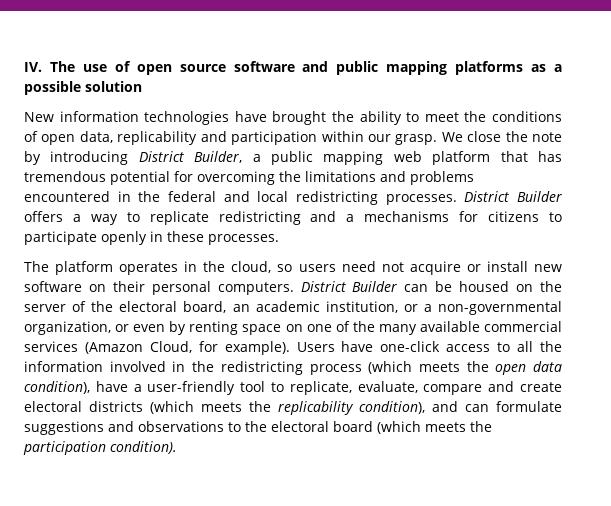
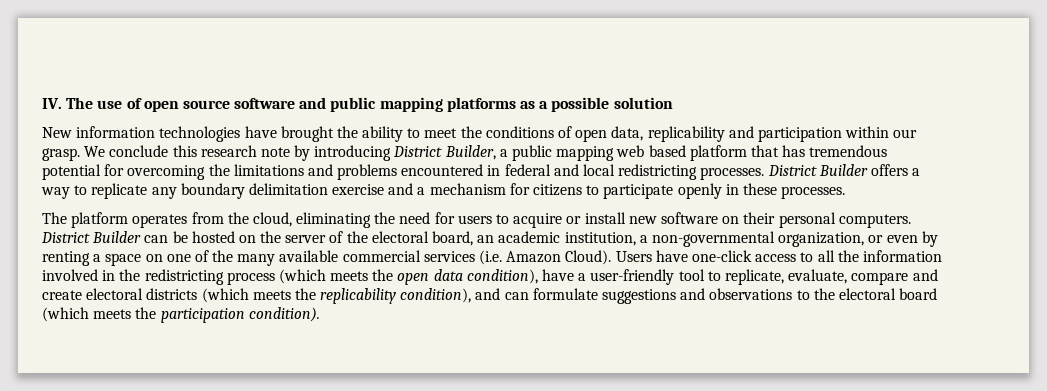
- We close the note by introducing District Builder, a public mapping web platform that has tremendous potential for overcoming the limitations and problems encountered in the federal and local redistricting processes.
+ We conclude this research note by introducing District Builder, a public mapping web based platform that has tremendous potential for overcoming the limitations and problems encountered in federal and local redistricting processes.
- District Builder offers a way to replicate redistricting and a mechanisms for citizens to participate openly in these processes.
+ District Builder offers a way to replicate any boundary delimitation exercise and a mechanism for citizens to participate openly in these processes.
- The platform operates in the cloud, so users need not acquire or install new software on their personal computers.
+ The platform operates from the cloud, eliminating the need for users to acquire or install new software on their personal computers.
- District Builder can be housed on the server of the electoral board, an academic institution, or a non-governmental organization, or even by renting space on one of the many available commercial services (Amazon Cloud, for example).
+ District Builder can be hosted on the server of the electoral board, an academic institution, a non-governmental organization, or even by renting a space on one of the many available commercial services (i.e. Amazon Cloud).

